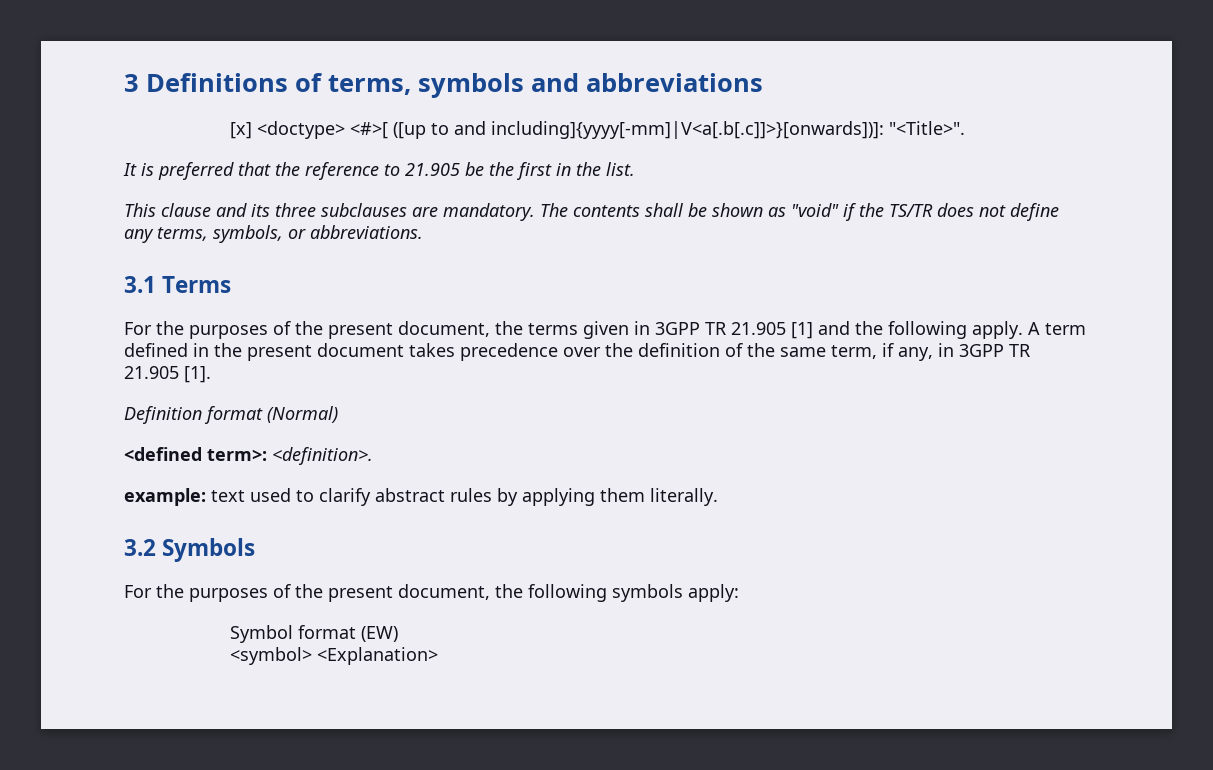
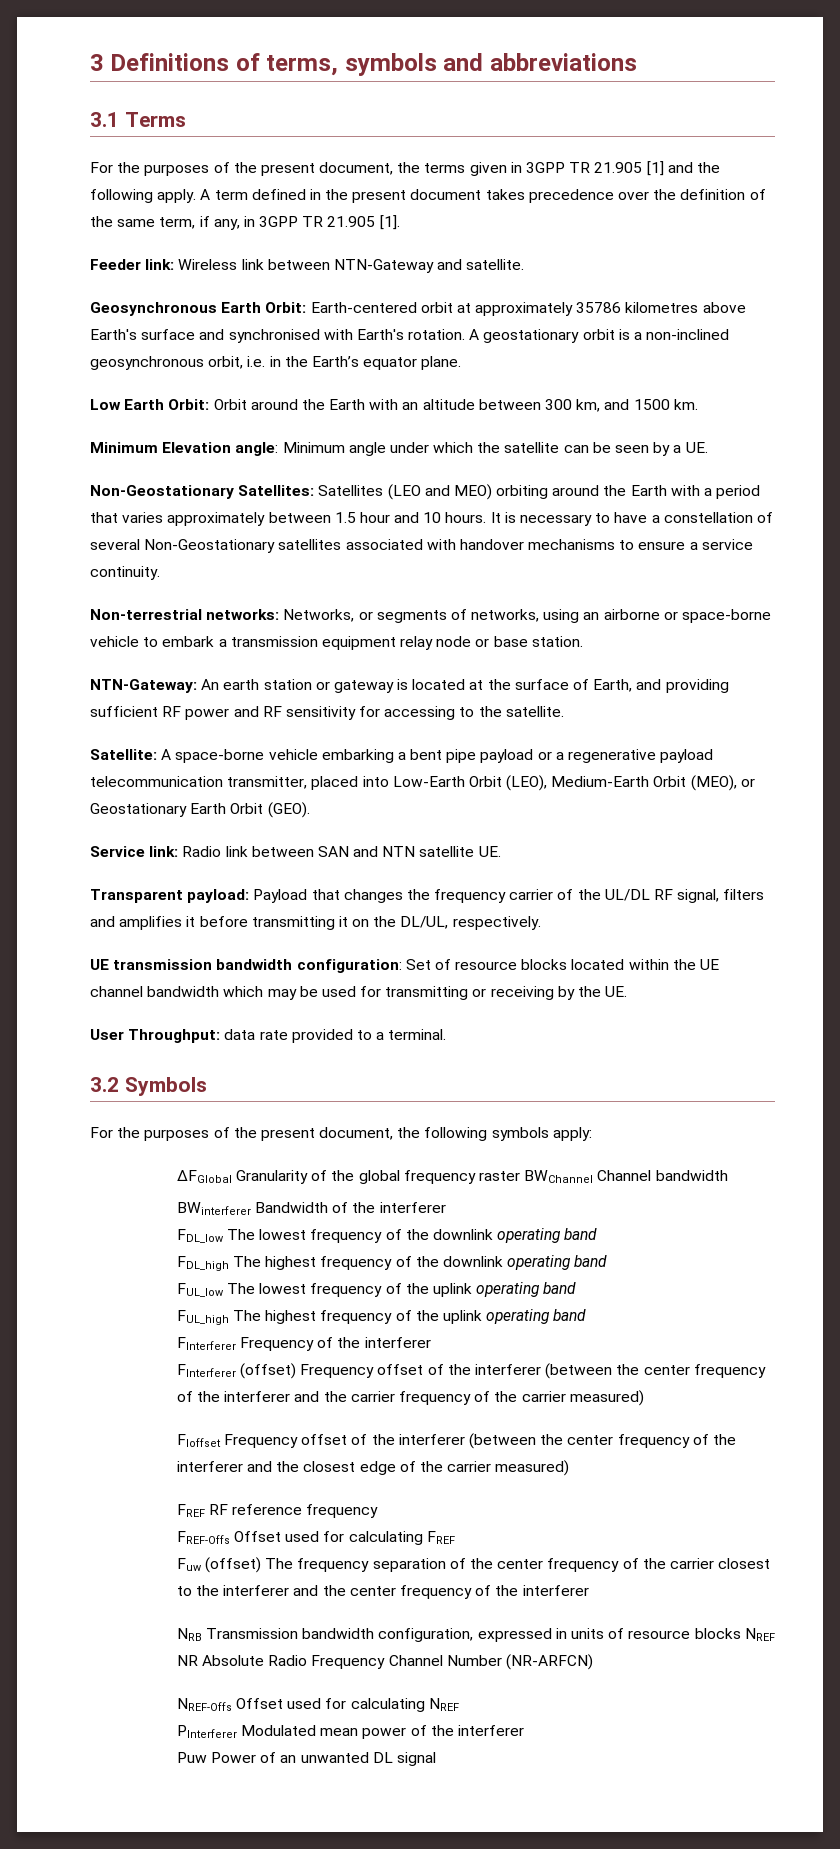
- [x] <doctype> <#>[ ([up to and including]{yyyy[-mm]|V<a[.b[.c]]>}[onwards])]: "<Title>".
- It is preferred that the reference to 21.905 be the first in the list.
- This clause and its three subclauses are mandatory. The contents shall be shown as "void" if the TS/TR does not define any terms, symbols, or abbreviations.
- Definition format (Normal)
- <defined term>: <definition>.
- example: text used to clarify abstract rules by applying them literally.
+ Feeder link: Wireless link between NTN-Gateway and satellite.
+ Geosynchronous Earth Orbit: Earth-centered orbit at approximately 35786 kilometres above Earth's surface and synchronised with Earth's rotation. A geostationary orbit is a non-inclined geosynchronous orbit, i.e. in the Earth’s equator plane.
+ Low Earth Orbit: Orbit around the Earth with an altitude between 300 km, and 1500 km.
+ Minimum Elevation angle: Minimum angle under which the satellite can be seen by a UE.
+ Non-Geostationary Satellites: Satellites (LEO and MEO) orbiting around the Earth with a period that varies approximately between 1.5 hour and 10 hours. It is necessary to have a constellation of several Non-Geostationary satellites associated with handover mechanisms to ensure a service continuity.
+ Non-terrestrial networks: Networks, or segments of networks, using an airborne or space-borne vehicle to embark a transmission equipment relay node or base station.
+ NTN-Gateway: An earth station or gateway is located at the surface of Earth, and providing sufficient RF power and RF sensitivity for accessing to the satellite.
+ Satellite: A space-borne vehicle embarking a bent pipe payload or a regenerative payload telecommunication transmitter, placed into Low-Earth Orbit (LEO), Medium-Earth Orbit (MEO), or Geostationary Earth Orbit (GEO).
+ Service link: Radio link between SAN and NTN satellite UE.
+ Transparent payload: Payload that changes the frequency carrier of the UL/DL RF signal, filters and amplifies it before transmitting it on the DL/UL, respectively.
+ UE transmission bandwidth configuration: Set of resource blocks located within the UE channel bandwidth which may be used for transmitting or receiving by the UE.
+ User Throughput: data rate provided to a terminal.
- Symbol format (EW)
- <symbol> <Explanation>
+ ΔFGlobal Granularity of the global frequency raster BWChannel Channel bandwidth
+ BWinterferer Bandwidth of the interferer
+ FDL_low The lowest frequency of the downlink operating band
+ FDL_high The highest frequency of the downlink operating band
+ FUL_low The lowest frequency of the uplink operating band
+ FUL_high The highest frequency of the uplink operating band
+ FInterferer Frequency of the interferer
+ FInterferer (offset) Frequency offset of the interferer (between the center frequency of the interferer and the carrier frequency of the carrier measured)
+ FIoffset Frequency offset of the interferer (between the center frequency of the interferer and the closest edge of the carrier measured)
+ FREF RF reference frequency
+ FREF-Offs Offset used for calculating FREF
+ Fuw (offset) The frequency separation of the center frequency of the carrier closest to the interferer and the center frequency of the interferer
+ NRB Transmission bandwidth configuration, expressed in units of resource blocks NREF NR Absolute Radio Frequency Channel Number (NR-ARFCN)
+ NREF-Offs Offset used for calculating NREF
+ PInterferer Modulated mean power of the interferer
+ Puw Power of an unwanted DL signal

